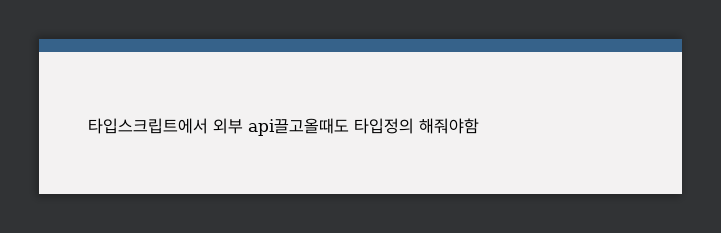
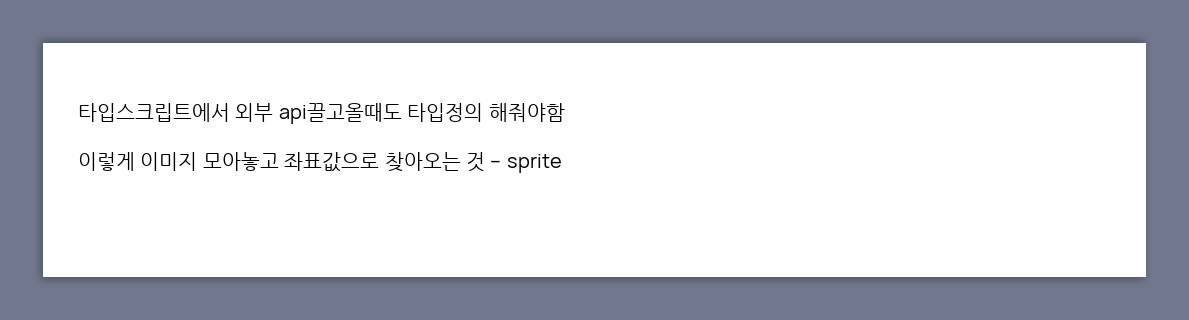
+ 이렇게 이미지 모아놓고 좌표값으로 찾아오는 것 – sprite

